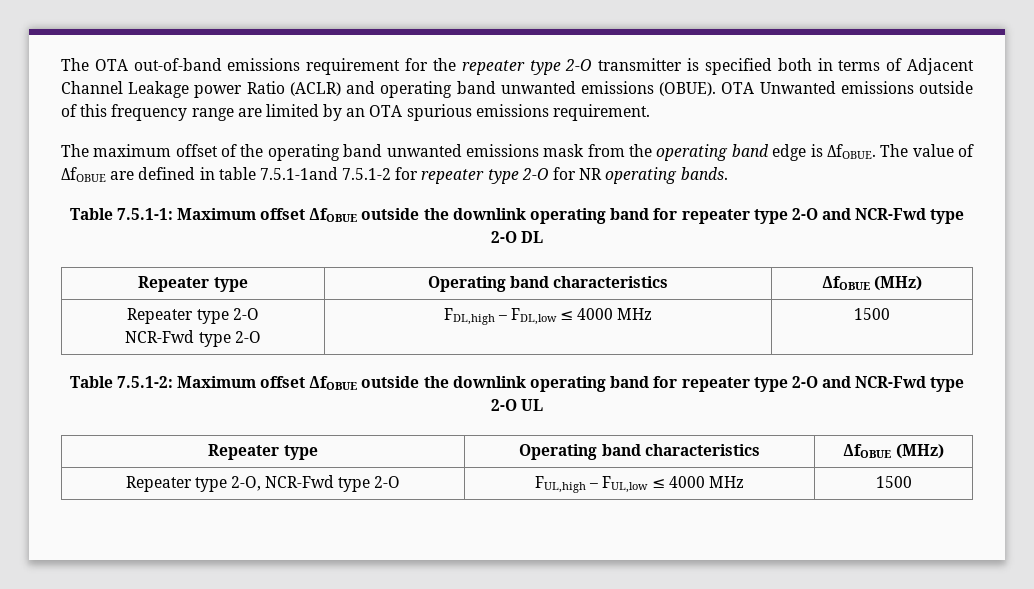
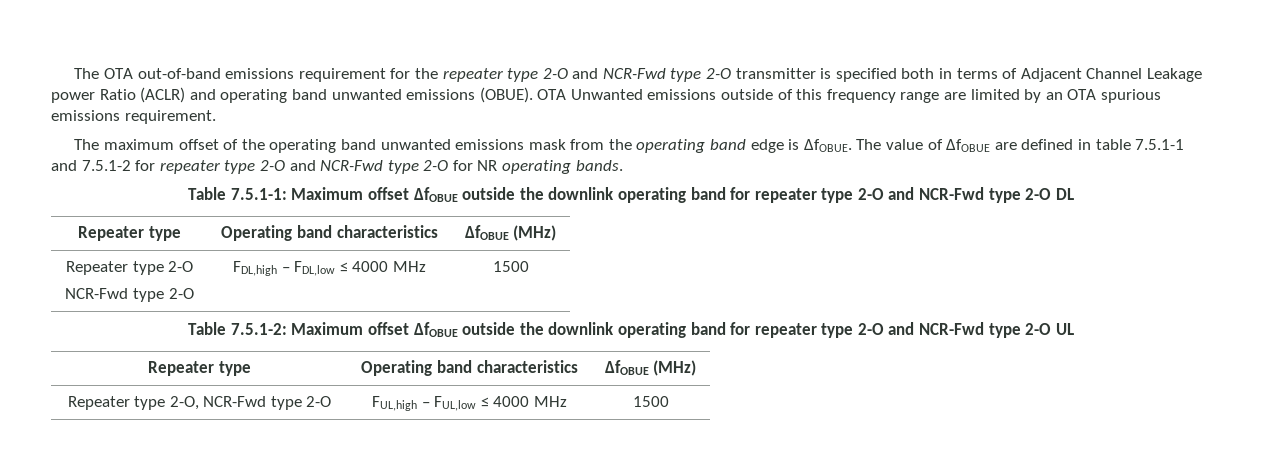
- The OTA out-of-band emissions requirement for the repeater type 2-O transmitter is specified both in terms of Adjacent Channel Leakage power Ratio (ACLR) and operating band unwanted emissions (OBUE).
+ The OTA out-of-band emissions requirement for the repeater type 2-O and NCR-Fwd type 2-O transmitter is specified both in terms of Adjacent Channel Leakage power Ratio (ACLR) and operating band unwanted emissions (OBUE).
- The value of ΔfOBUE are defined in table 7.5.1-1and 7.5.1-2 for repeater type 2-O for NR operating bands.
+ The value of ΔfOBUE are defined in table 7.5.1-1 and 7.5.1-2 for repeater type 2-O and NCR-Fwd type 2-O for NR operating bands.

